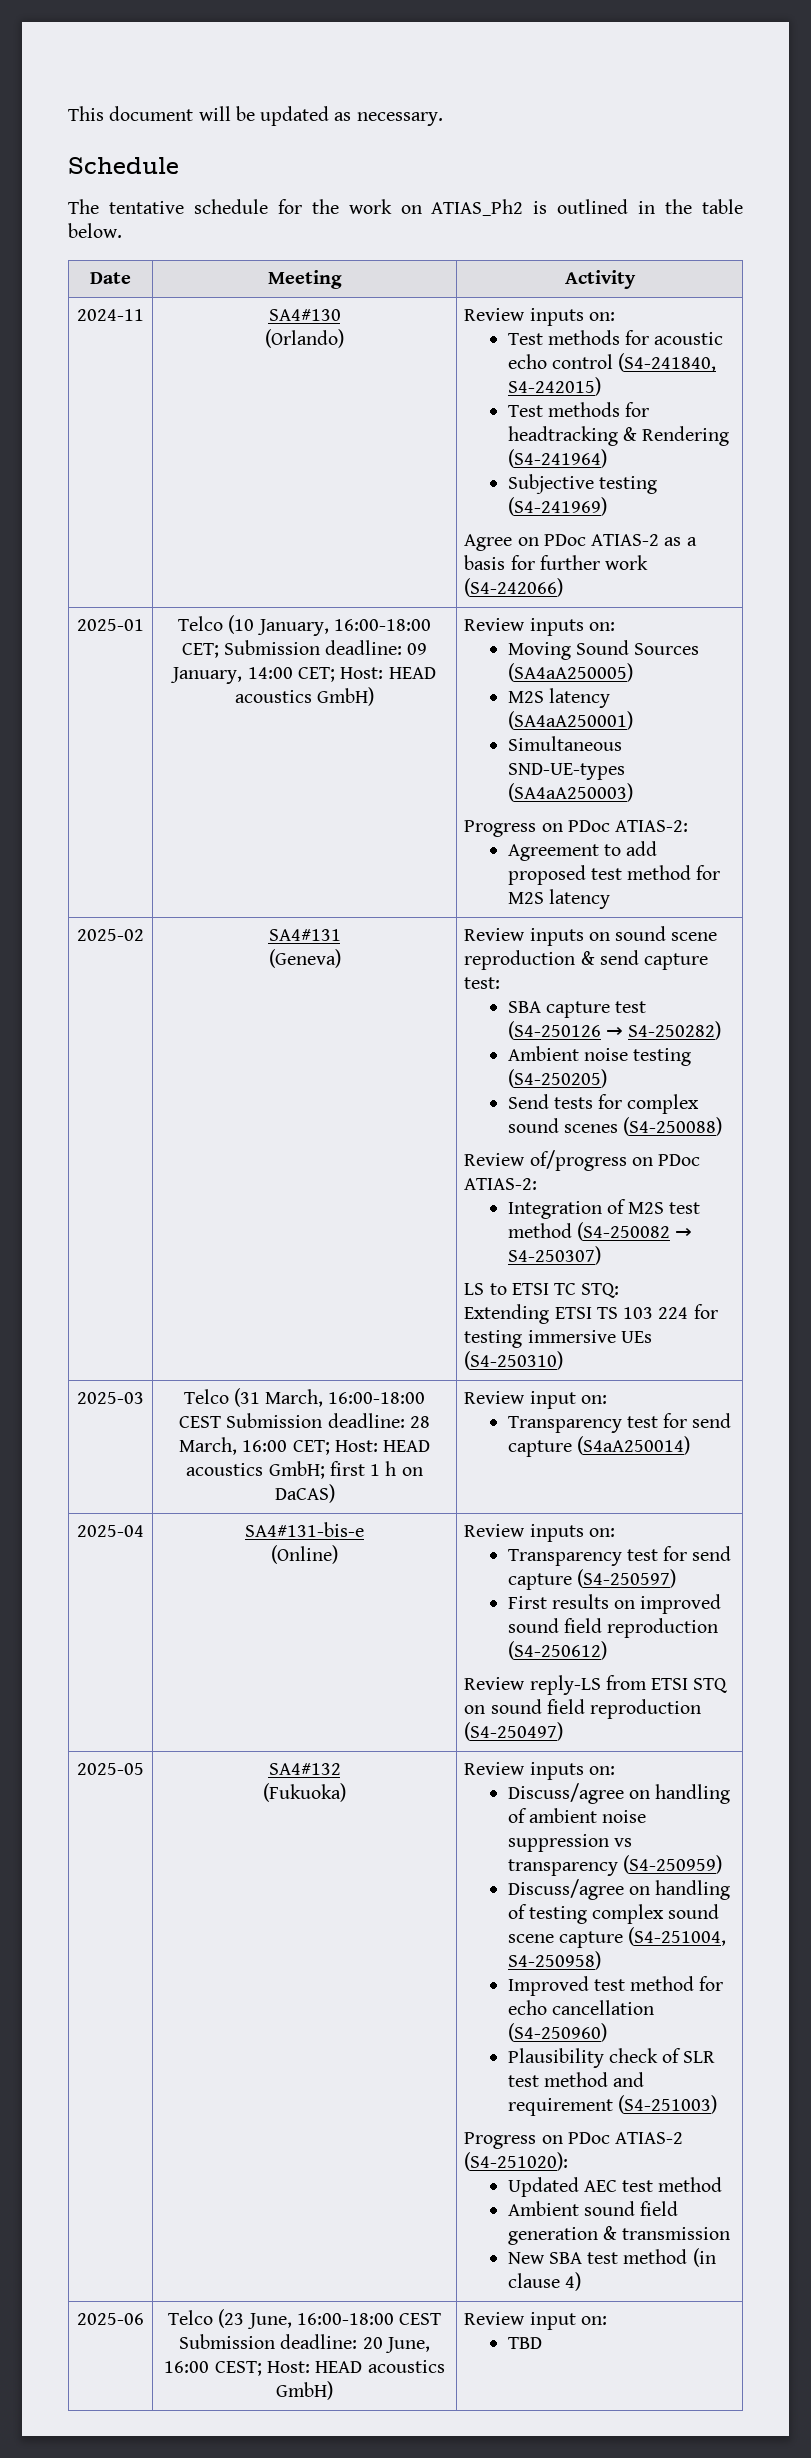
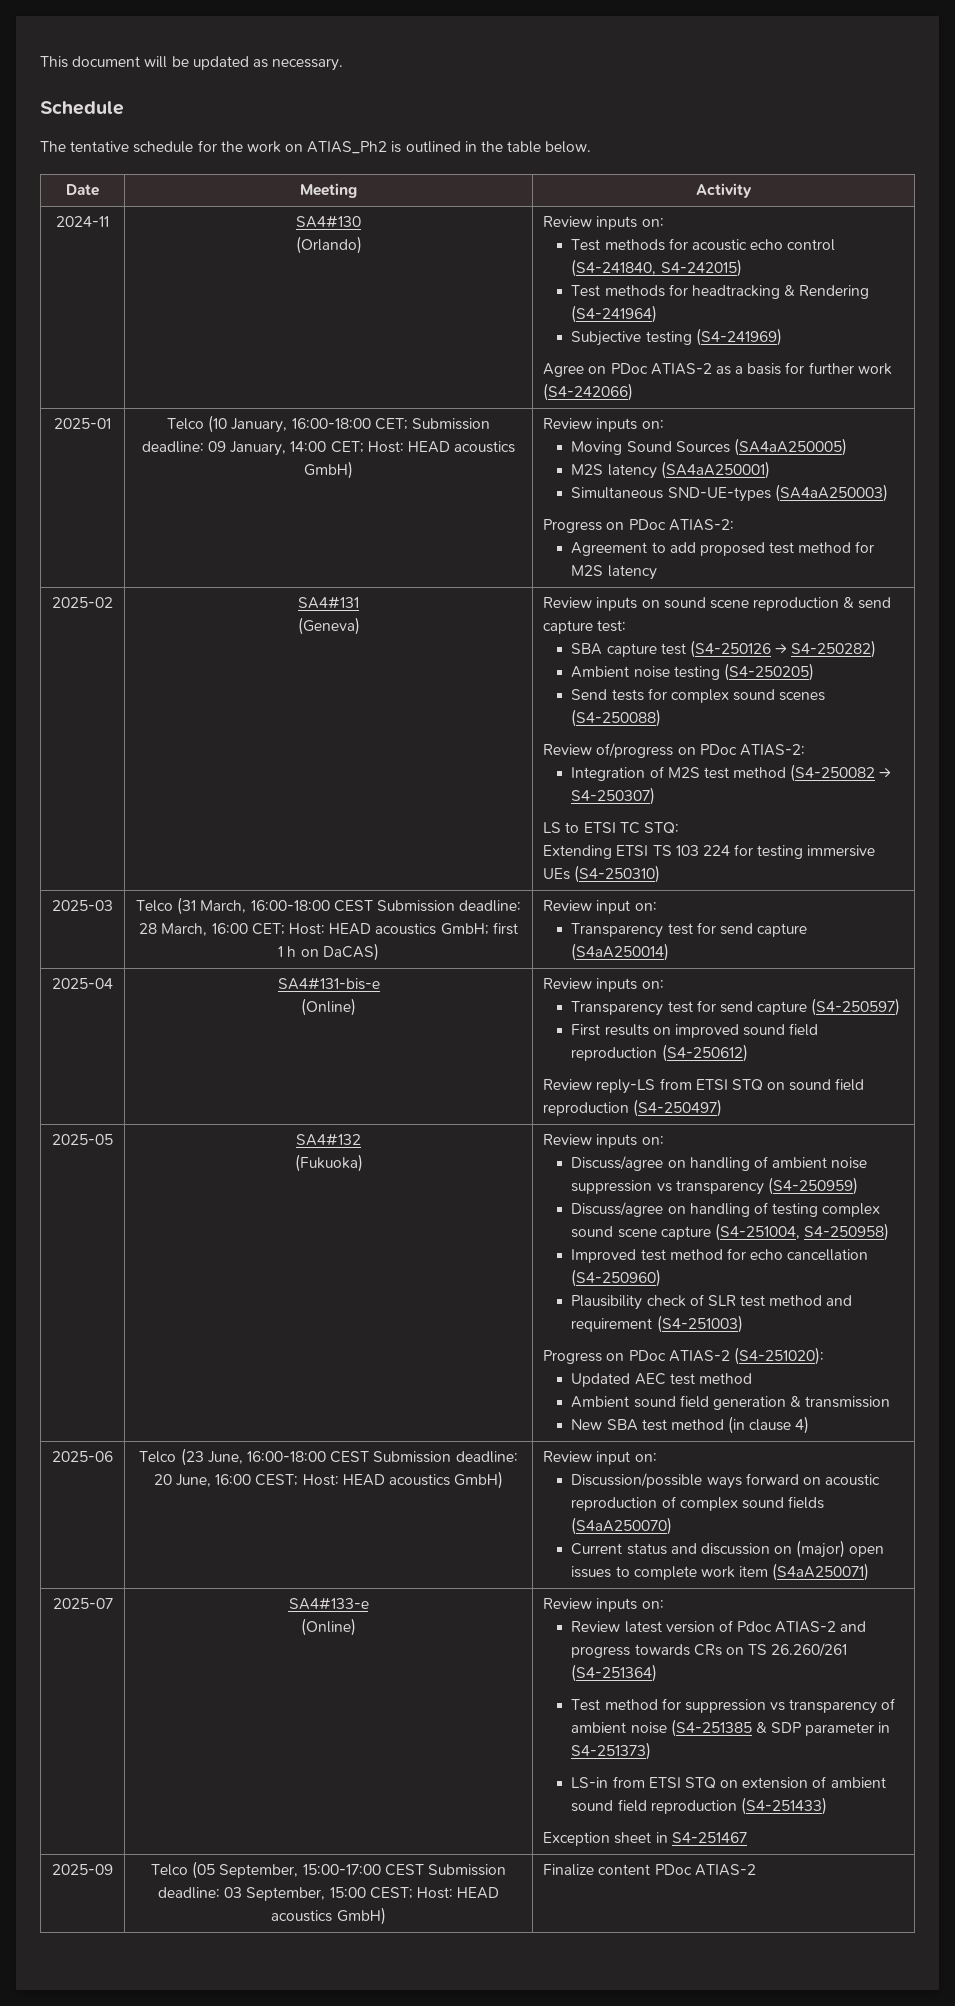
- TBD
+ Discussion/possible ways forward on acoustic reproduction of complex sound fields (S4aA250070)
+ Current status and discussion on (major) open issues to complete work item (S4aA250071)
+ 2025-07 | SA4#133-e
+ (Online) | Review inputs on:
+ Review latest version of Pdoc ATIAS-2 and progress towards CRs on TS 26.260/261 (S4-251364)
+ Test method for suppression vs transparency of ambient noise (S4-251385 & SDP parameter in S4-251373)
+ LS-in from ETSI STQ on extension of ambient sound field reproduction (S4-251433)
+ Exception sheet in S4-251467
+ 2025-09 | Telco (05 September, 15:00-17:00 CEST Submission deadline: 03 September, 15:00 CEST; Host: HEAD acoustics GmbH) | Finalize content PDoc ATIAS-2

